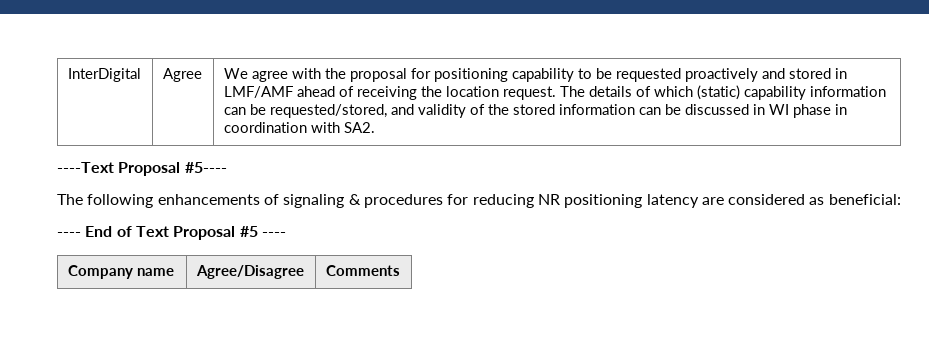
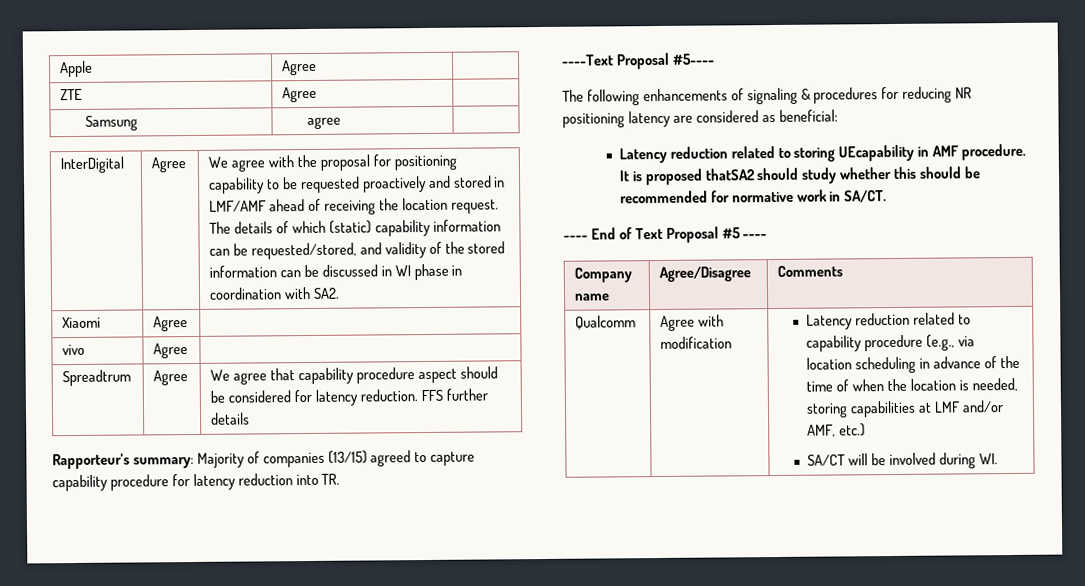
+ Apple | Agree |
+ ZTE | Agree |
+ Samsung | agree |
+ Xiaomi | Agree |
+ vivo | Agree |
+ Spreadtrum | Agree | We agree that capability procedure aspect should be considered for latency reduction. FFS further details
+ Rapporteur’s summary: Majority of companies (13/15) agreed to capture capability procedure for latency reduction into TR.
+ Latency reduction related to storing UEcapability in AMF procedure. It is proposed thatSA2 should study whether this should be recommended for normative work in SA/CT.
+ Qualcomm | Agree with modification | Latency reduction related to capability procedure (e.g., via location scheduling in advance of the time of when the location is needed, storing capabilities at LMF and/or AMF, etc.)
+ SA/CT will be involved during WI.

